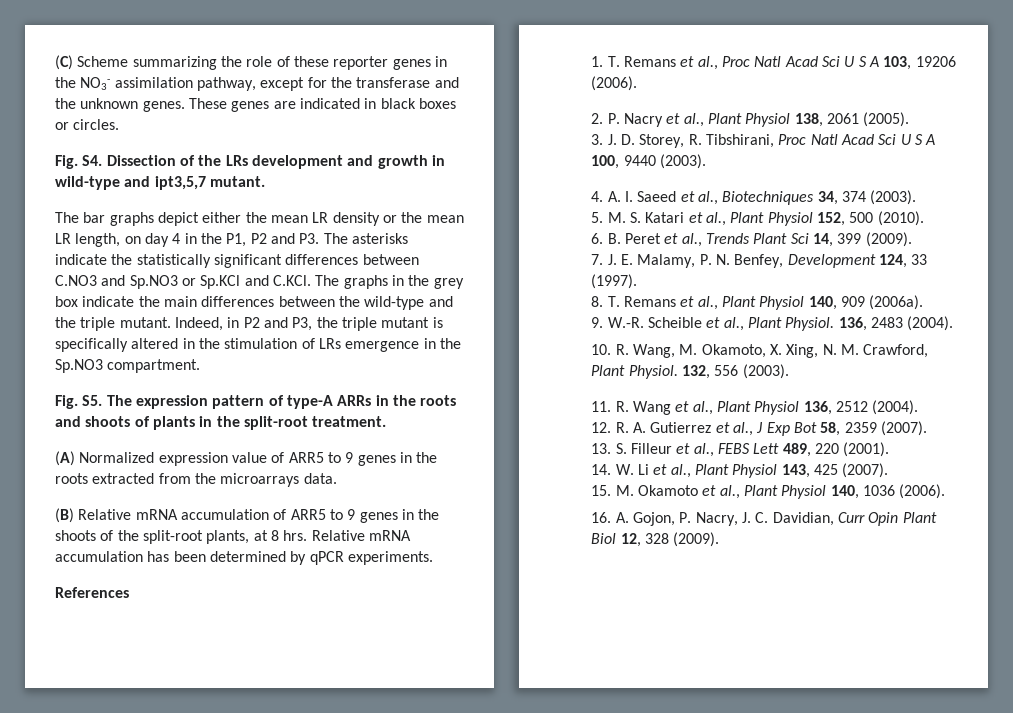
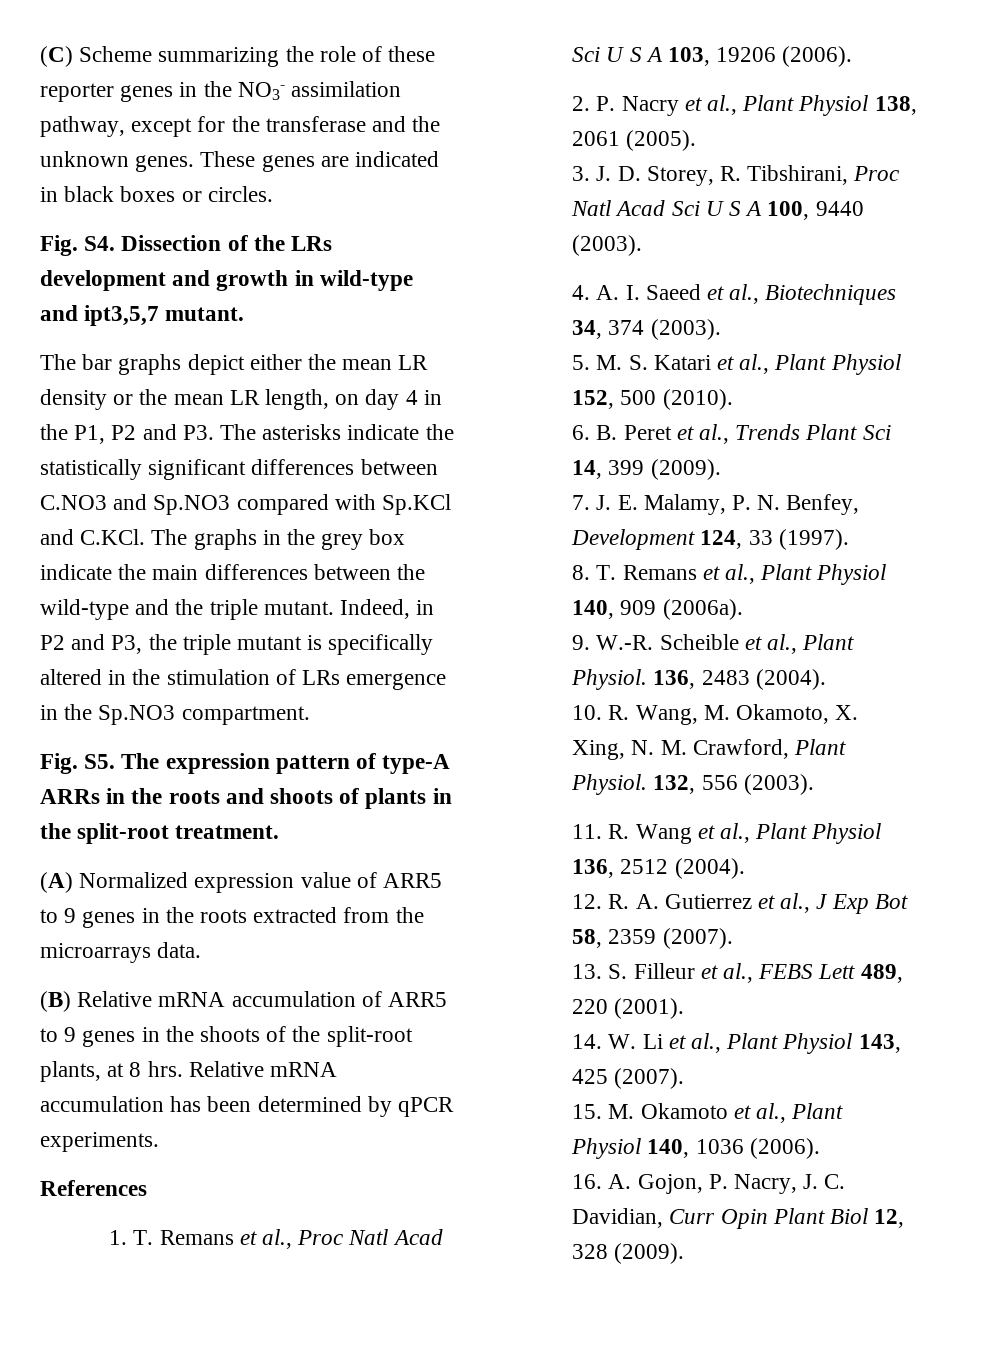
- The bar graphs depict either the mean LR density or the mean LR length, on day 4 in the P1, P2 and P3. The asterisks indicate the statistically significant differences between C.NO3 and Sp.NO3 or Sp.KCl and C.KCl. The graphs in the grey box indicate the main differences between the wild-type and the triple mutant.
+ The bar graphs depict either the mean LR density or the mean LR length, on day 4 in the P1, P2 and P3. The asterisks indicate the statistically significant differences between C.NO3 and Sp.NO3 compared with Sp.KCl and C.KCl. The graphs in the grey box indicate the main differences between the wild-type and the triple mutant.

